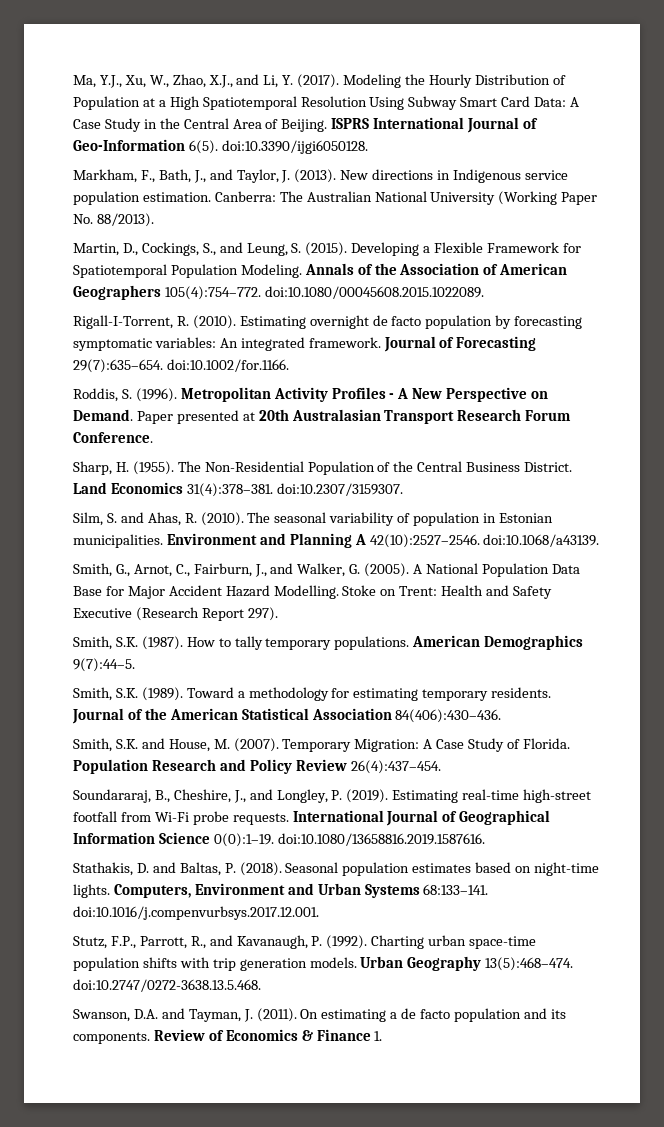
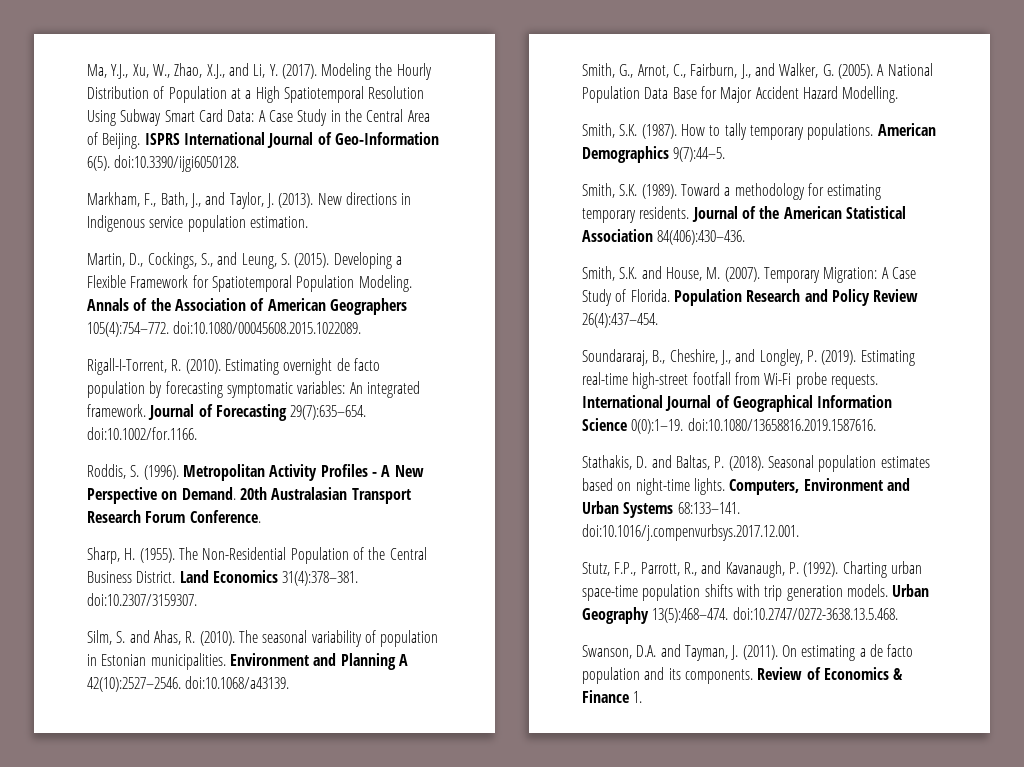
- Canberra: The Australian National University (Working Paper No. 88/2013).
- Paper presented at 20th Australasian Transport Research Forum Conference.
+ 20th Australasian Transport Research Forum Conference.
- Stoke on Trent: Health and Safety Executive (Research Report 297).

